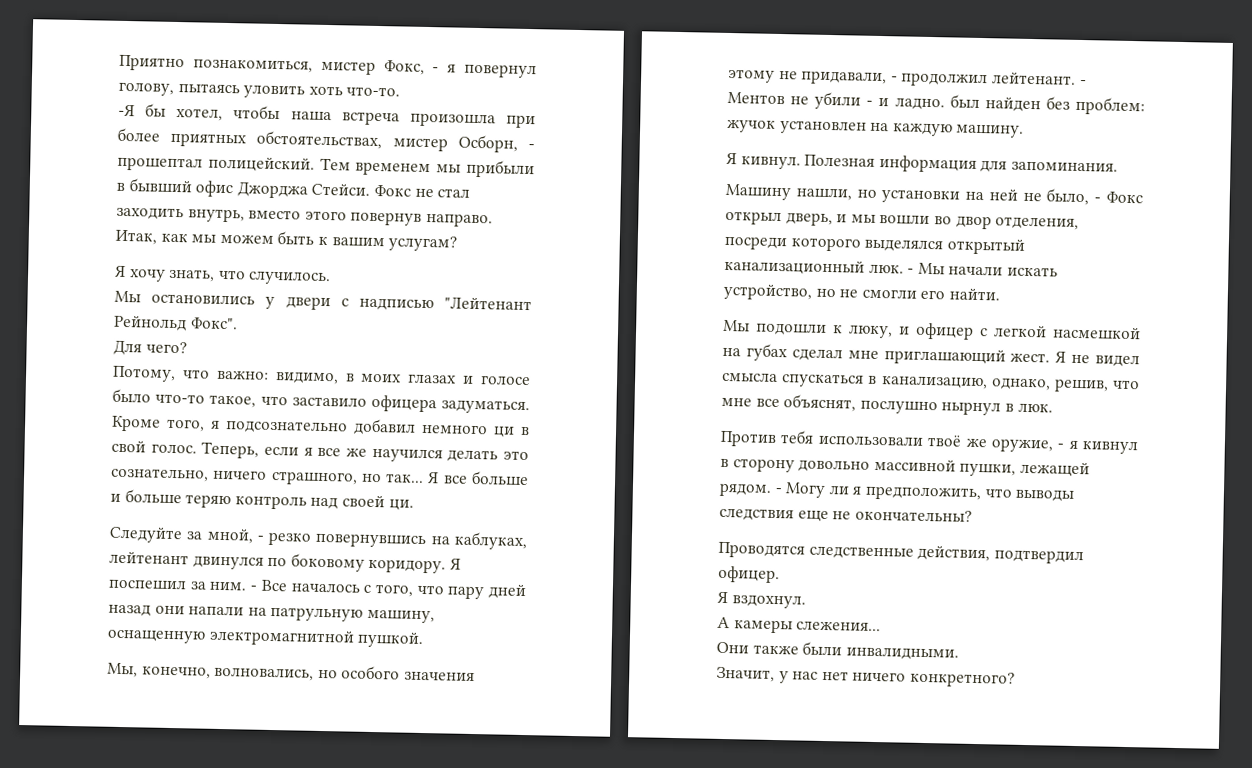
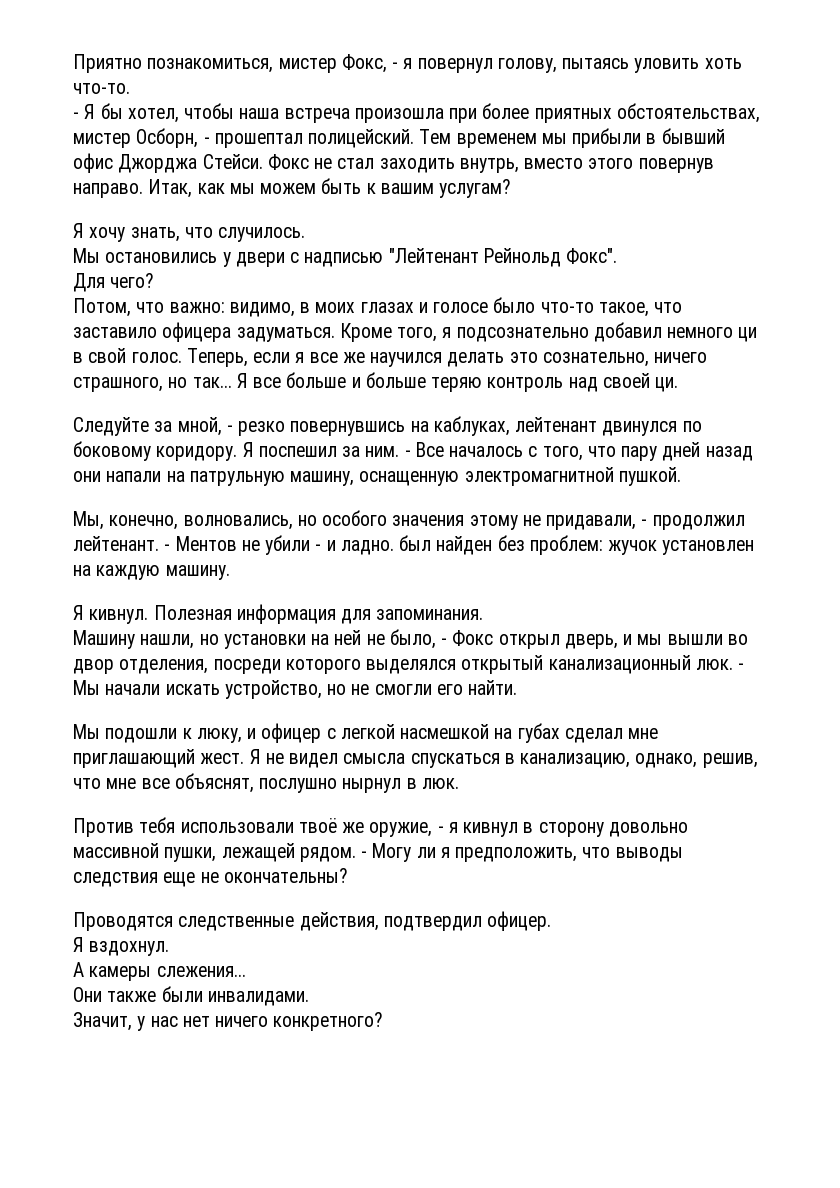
- -Я бы хотел, чтобы наша встреча произошла при более приятных обстоятельствах, мистер Осборн, - прошептал полицейский.
+ - Я бы хотел, чтобы наша встреча произошла при более приятных обстоятельствах, мистер Осборн, - прошептал полицейский.
- Потому, что важно: видимо, в моих глазах и голосе было что-то такое, что заставило офицера задуматься.
+ Потом, что важно: видимо, в моих глазах и голосе было что-то такое, что заставило офицера задуматься.
- Машину нашли, но установки на ней не было, - Фокс открыл дверь, и мы вошли во двор отделения, посреди которого выделялся открытый канализационный люк.
+ Машину нашли, но установки на ней не было, - Фокс открыл дверь, и мы вышли во двор отделения, посреди которого выделялся открытый канализационный люк.
- Они также были инвалидными.
+ Они также были инвалидами.

